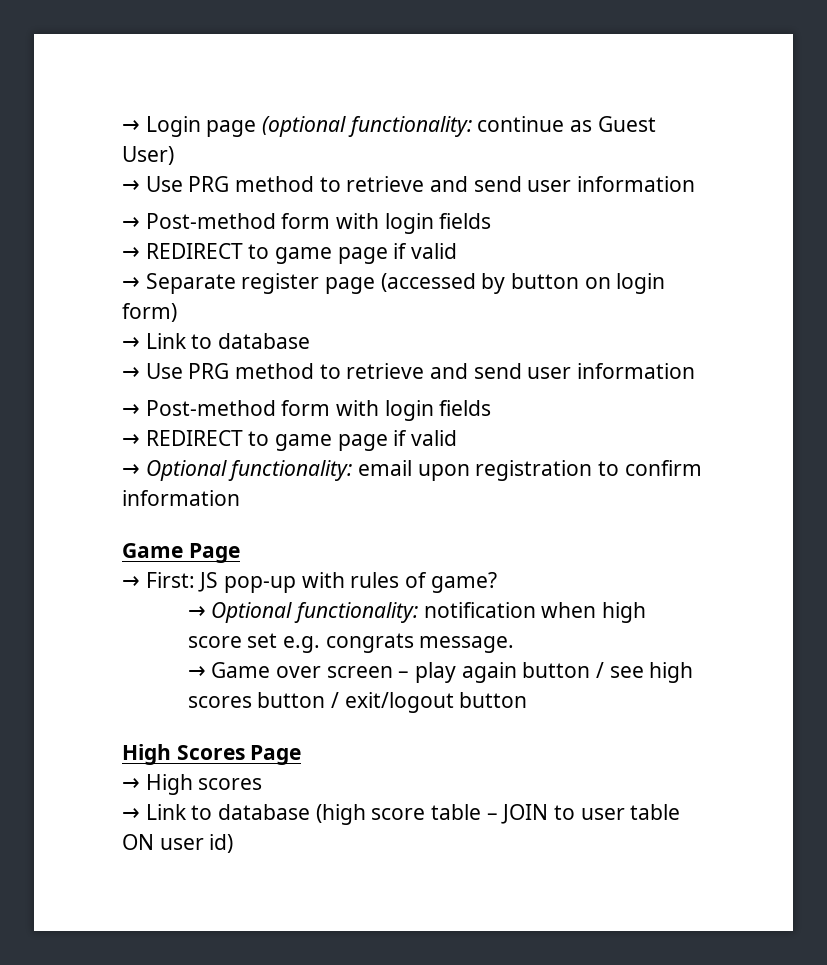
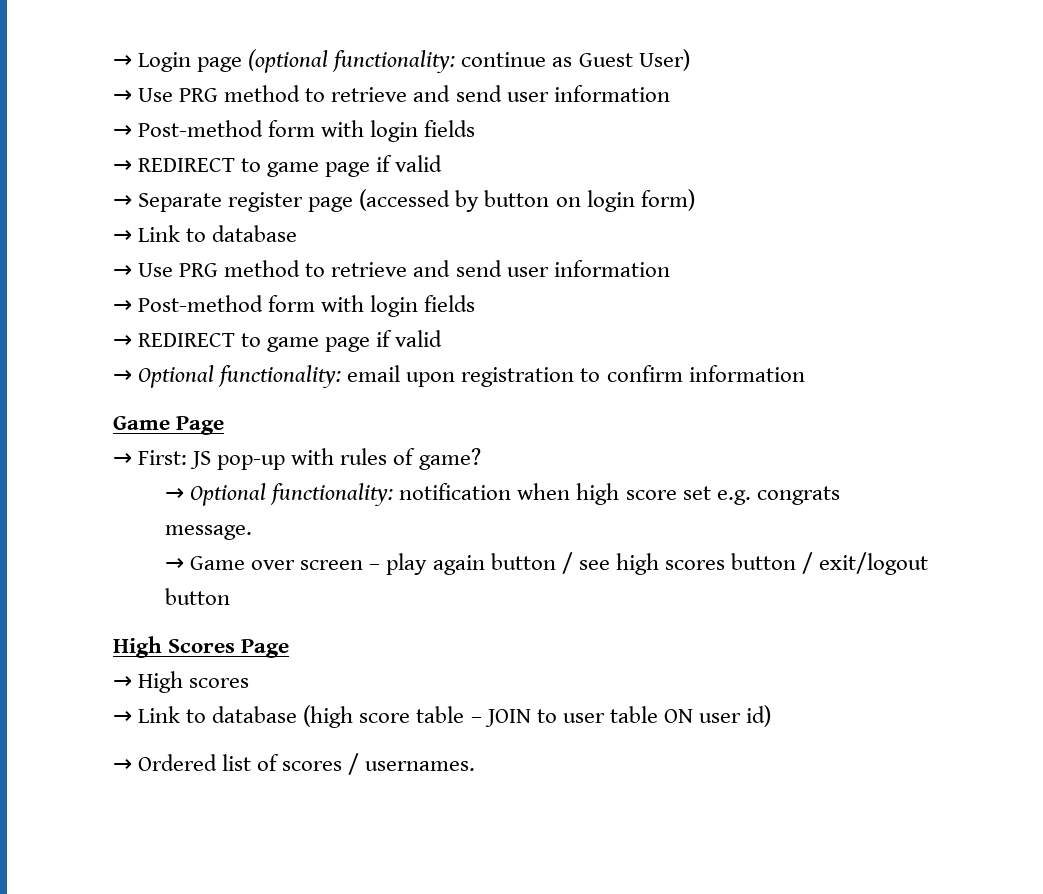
+ → Ordered list of scores / usernames.

